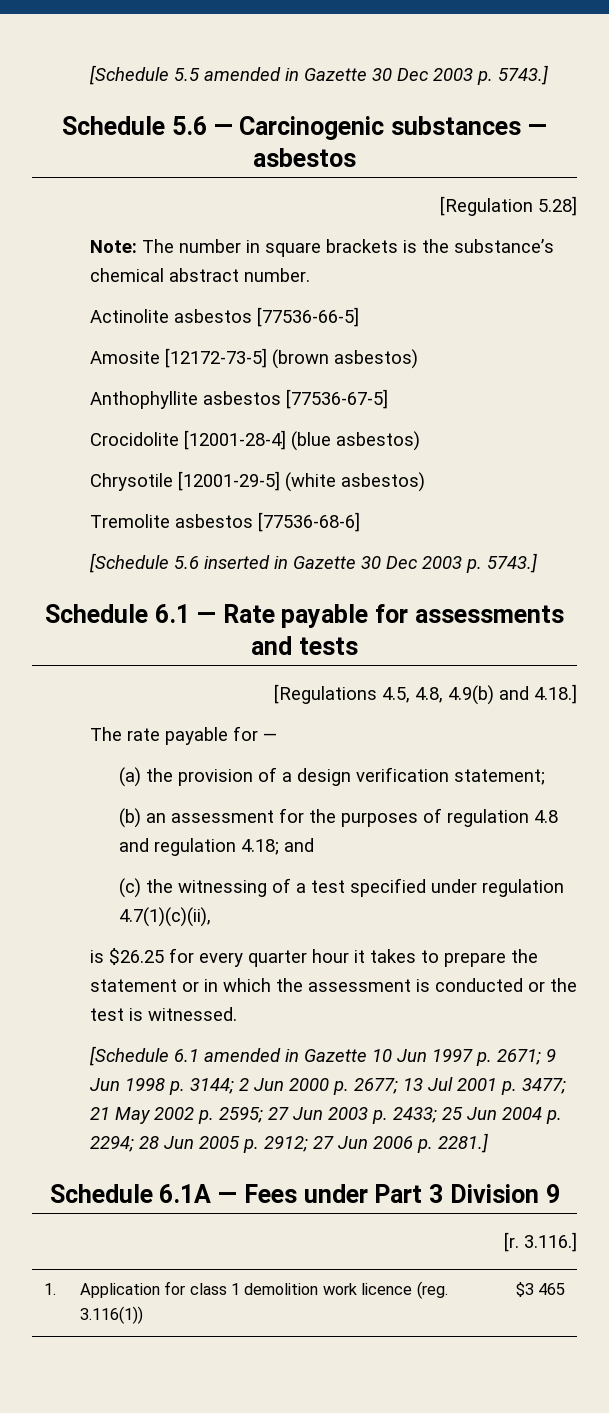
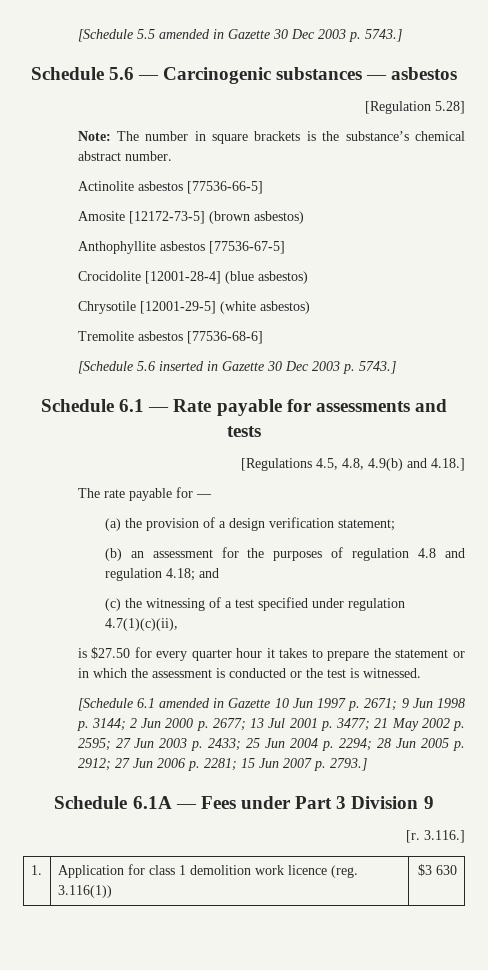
- is $26.25 for every quarter hour it takes to prepare the statement or in which the assessment is conducted or the test is witnessed.
+ is $27.50 for every quarter hour it takes to prepare the statement or in which the assessment is conducted or the test is witnessed.
- [Schedule 6.1 amended in Gazette 10 Jun 1997 p. 2671; 9 Jun 1998 p. 3144; 2 Jun 2000 p. 2677; 13 Jul 2001 p. 3477; 21 May 2002 p. 2595; 27 Jun 2003 p. 2433; 25 Jun 2004 p. 2294; 28 Jun 2005 p. 2912; 27 Jun 2006 p. 2281.]
+ [Schedule 6.1 amended in Gazette 10 Jun 1997 p. 2671; 9 Jun 1998 p. 3144; 2 Jun 2000 p. 2677; 13 Jul 2001 p. 3477; 21 May 2002 p. 2595; 27 Jun 2003 p. 2433; 25 Jun 2004 p. 2294; 28 Jun 2005 p. 2912; 27 Jun 2006 p. 2281; 15 Jun 2007 p. 2793.]
- 1. | Application for class 1 demolition work licence (reg. 3.116(1)) | $3 465
+ 1. | Application for class 1 demolition work licence (reg. 3.116(1)) | $3 630

